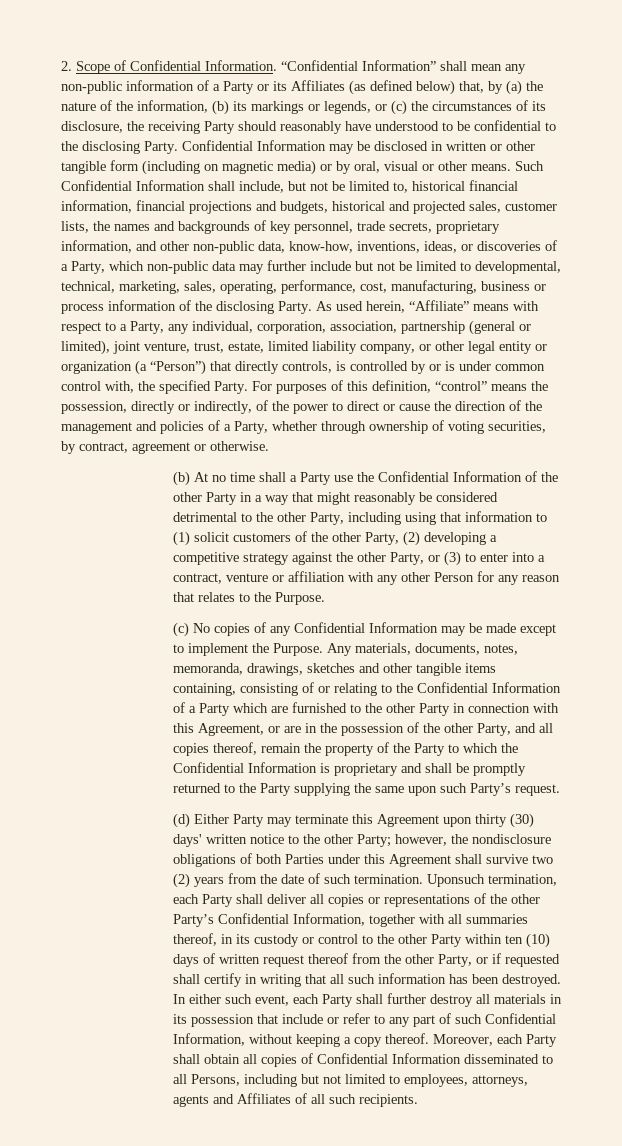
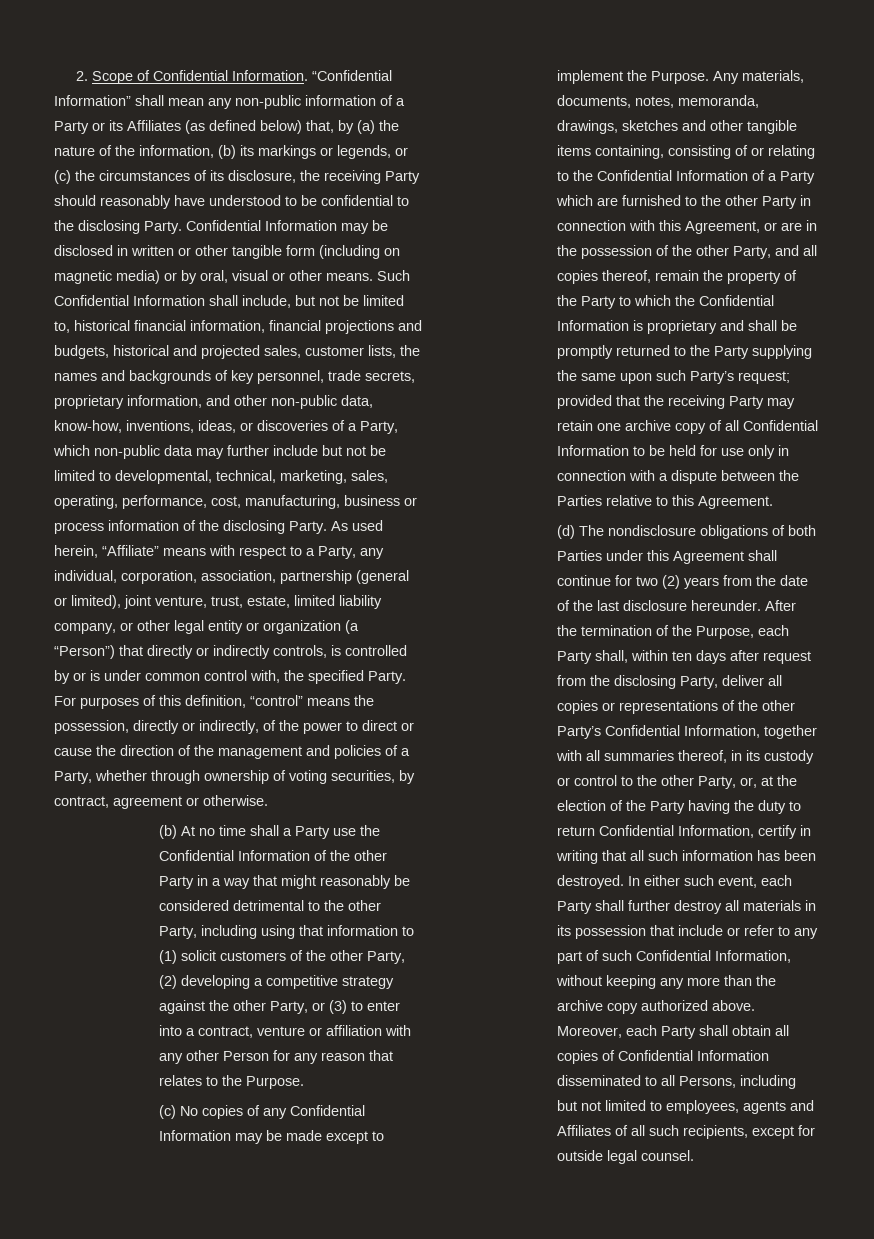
- As used herein, “Affiliate” means with respect to a Party, any individual, corporation, association, partnership (general or limited), joint venture, trust, estate, limited liability company, or other legal entity or organization (a “Person”) that directly controls, is controlled by or is under common control with, the specified Party.
+ As used herein, “Affiliate” means with respect to a Party, any individual, corporation, association, partnership (general or limited), joint venture, trust, estate, limited liability company, or other legal entity or organization (a “Person”) that directly or indirectly controls, is controlled by or is under common control with, the specified Party.
- Any materials, documents, notes, memoranda, drawings, sketches and other tangible items containing, consisting of or relating to the Confidential Information of a Party which are furnished to the other Party in connection with this Agreement, or are in the possession of the other Party, and all copies thereof, remain the property of the Party to which the Confidential Information is proprietary and shall be promptly returned to the Party supplying the same upon such Party’s request.
- (d) Either Party may terminate this Agreement upon thirty (30) days' written notice to the other Party; however, the nondisclosure obligations of both Parties under this Agreement shall survive two (2) years from the date of such termination. Uponsuch termination, each Party shall deliver all copies or representations of the other Party’s Confidential Information, together with all summaries thereof, in its custody or control to the other Party within ten (10) days of written request thereof from the other Party, or if requested shall certify in writing that all such information has been destroyed.
+ Any materials, documents, notes, memoranda, drawings, sketches and other tangible items containing, consisting of or relating to the Confidential Information of a Party which are furnished to the other Party in connection with this Agreement, or are in the possession of the other Party, and all copies thereof, remain the property of the Party to which the Confidential Information is proprietary and shall be promptly returned to the Party supplying the same upon such Party’s request; provided that the receiving Party may retain one archive copy of all Confidential Information to be held for use only in connection with a dispute between the Parties relative to this Agreement.
+ (d) The nondisclosure obligations of both Parties under this Agreement shall continue for two (2) years from the date of the last disclosure hereunder. After the termination of the Purpose, each Party shall, within ten days after request from the disclosing Party, deliver all copies or representations of the other Party’s Confidential Information, together with all summaries thereof, in its custody or control to the other Party, or, at the election of the Party having the duty to return Confidential Information, certify in writing that all such information has been destroyed.
- In either such event, each Party shall further destroy all materials in its possession that include or refer to any part of such Confidential Information, without keeping a copy thereof.
+ In either such event, each Party shall further destroy all materials in its possession that include or refer to any part of such Confidential Information, without keeping any more than the archive copy authorized above.
- Moreover, each Party shall obtain all copies of Confidential Information disseminated to all Persons, including but not limited to employees, attorneys, agents and Affiliates of all such recipients.
+ Moreover, each Party shall obtain all copies of Confidential Information disseminated to all Persons, including but not limited to employees, agents and Affiliates of all such recipients, except for outside legal counsel.

